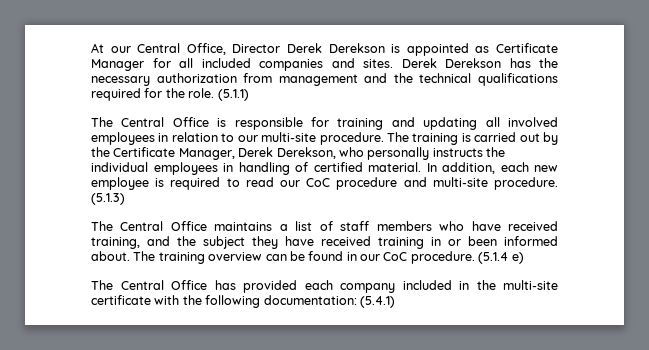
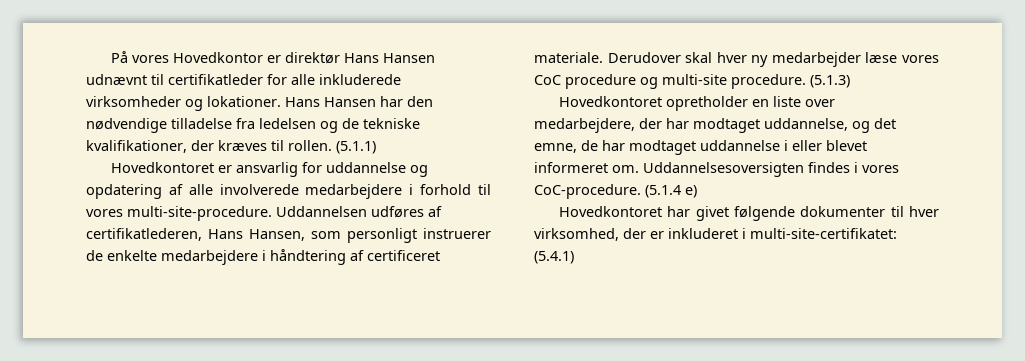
- At our Central Office, Director Derek Derekson is appointed as Certificate Manager for all included companies and sites. Derek Derekson has the necessary authorization from management and the technical qualifications required for the role. (5.1.1)
- The Central Office is responsible for training and updating all involved employees in relation to our multi-site procedure. The training is carried out by the Certificate Manager, Derek Derekson, who personally instructs the individual employees in handling of certified material. In addition, each new employee is required to read our CoC procedure and multi-site procedure.
+ På vores Hovedkontor er direktør Hans Hansen udnævnt til certifikatleder for alle inkluderede virksomheder og lokationer. Hans Hansen har den nødvendige tilladelse fra ledelsen og de tekniske kvalifikationer, der kræves til rollen. (5.1.1)
+ Hovedkontoret er ansvarlig for uddannelse og opdatering af alle involverede medarbejdere i forhold til vores multi-site-procedure. Uddannelsen udføres af certifikatlederen, Hans Hansen, som personligt instruerer de enkelte medarbejdere i håndtering af certificeret materiale. Derudover skal hver ny medarbejder læse vores CoC procedure og multi-site procedure.
- The Central Office maintains a list of staff members who have received training, and the subject they have received training in or been informed about. The training overview can be found in our CoC procedure. (5.1.4 e)
- The Central Office has provided each company included in the multi-site certificate with the following documentation: (5.4.1)
+ Hovedkontoret opretholder en liste over medarbejdere, der har modtaget uddannelse, og det emne, de har modtaget uddannelse i eller blevet informeret om. Uddannelsesoversigten findes i vores CoC-procedure. (5.1.4 e)
+ Hovedkontoret har givet følgende dokumenter til hver virksomhed, der er inkluderet i multi-site-certifikatet: (5.4.1)

